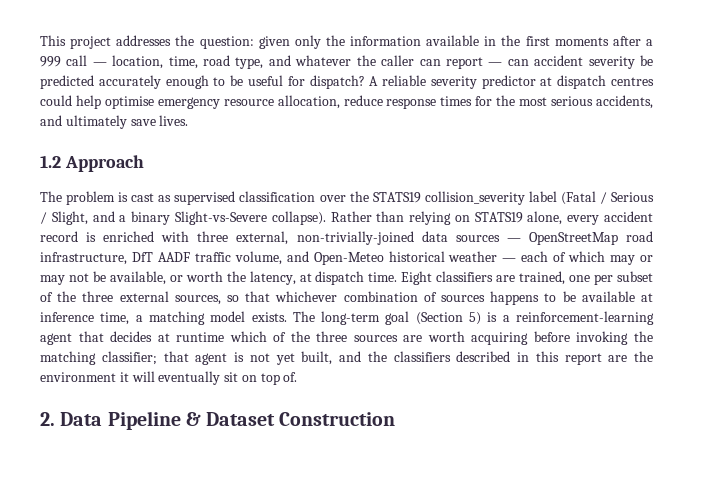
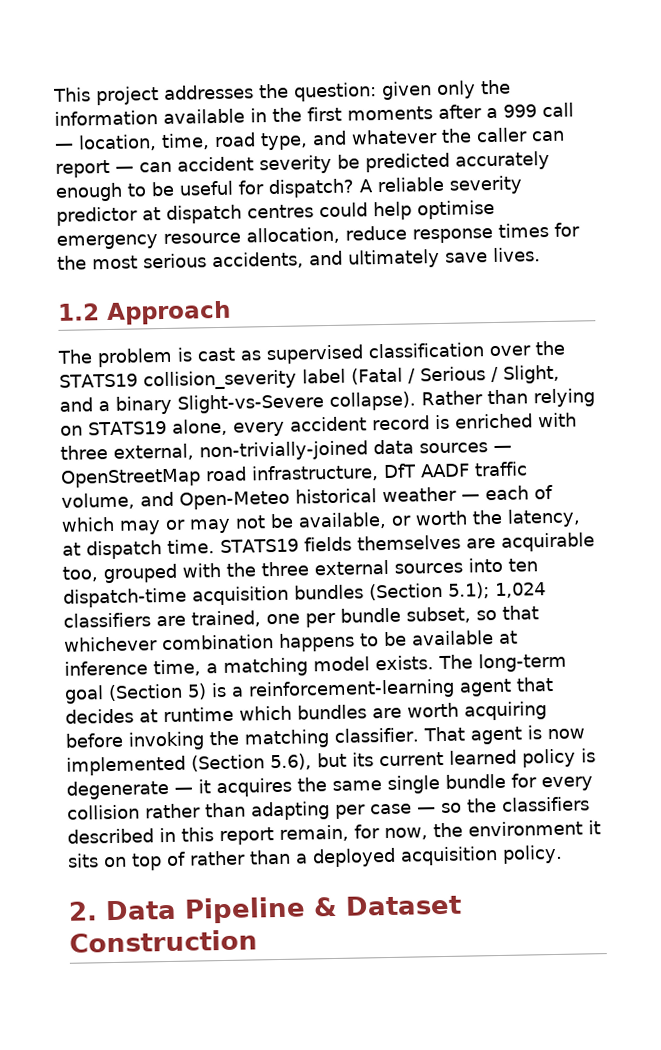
- Eight classifiers are trained, one per subset of the three external sources, so that whichever combination of sources happens to be available at inference time, a matching model exists.
+ STATS19 fields themselves are acquirable too, grouped with the three external sources into ten dispatch-time acquisition bundles (Section 5.1); 1,024 classifiers are trained, one per bundle subset, so that whichever combination happens to be available at inference time, a matching model exists.
- The long-term goal (Section 5) is a reinforcement-learning agent that decides at runtime which of the three sources are worth acquiring before invoking the matching classifier; that agent is not yet built, and the classifiers described in this report are the environment it will eventually sit on top of.
+ The long-term goal (Section 5) is a reinforcement-learning agent that decides at runtime which bundles are worth acquiring before invoking the matching classifier. That agent is now implemented (Section 5.6), but its current learned policy is degenerate — it acquires the same single bundle for every collision rather than adapting per case — so the classifiers described in this report remain, for now, the environment it sits on top of rather than a deployed acquisition policy.

